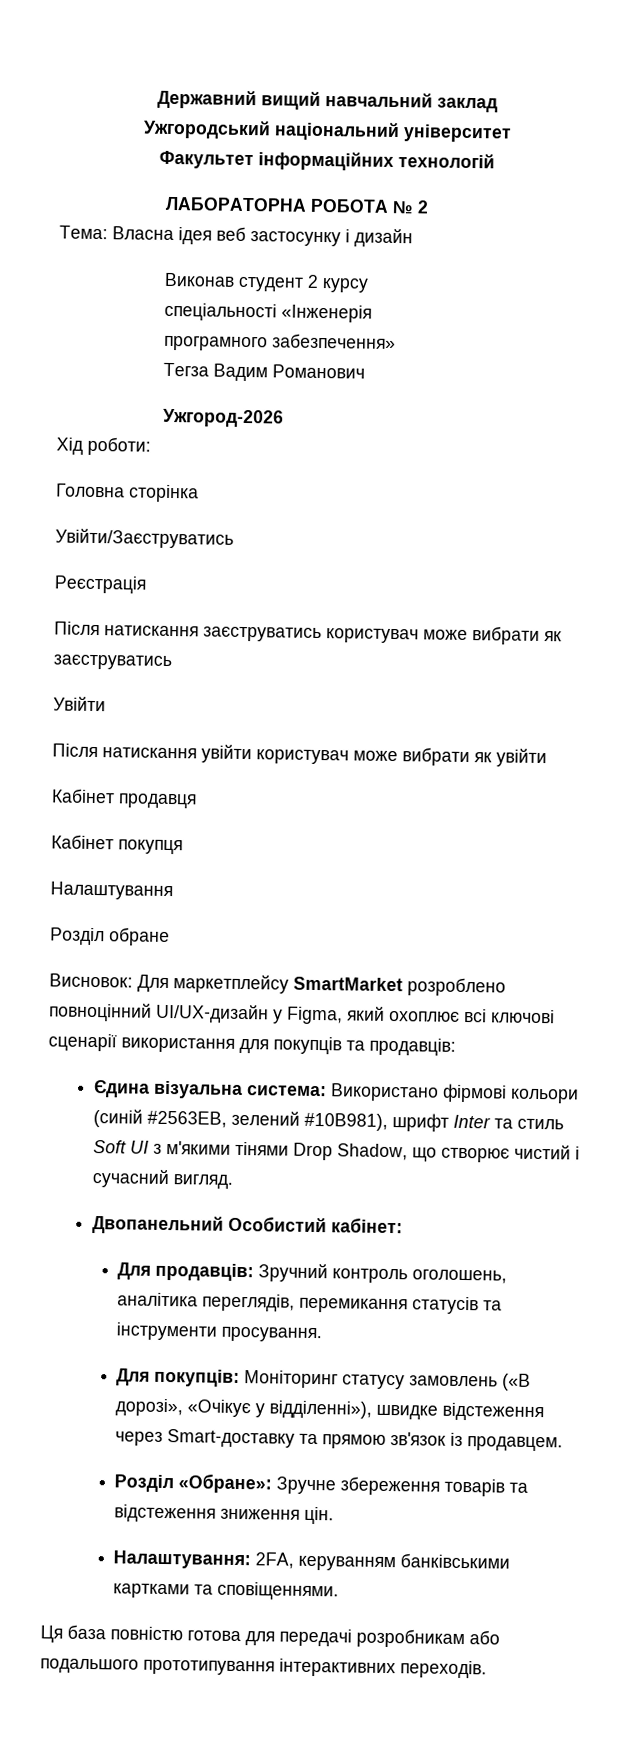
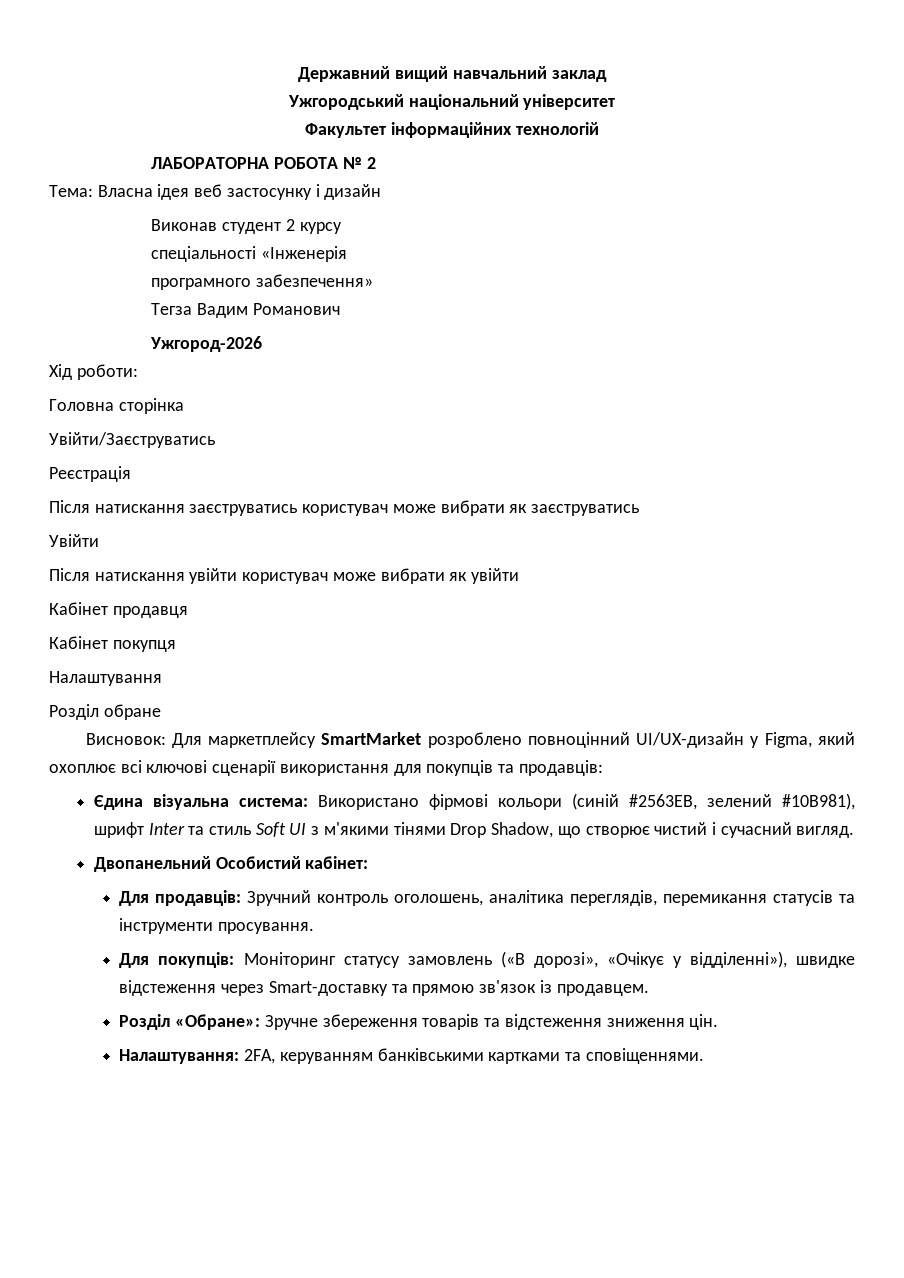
- Ця база повністю готова для передачі розробникам або подальшого прототипування інтерактивних переходів.

